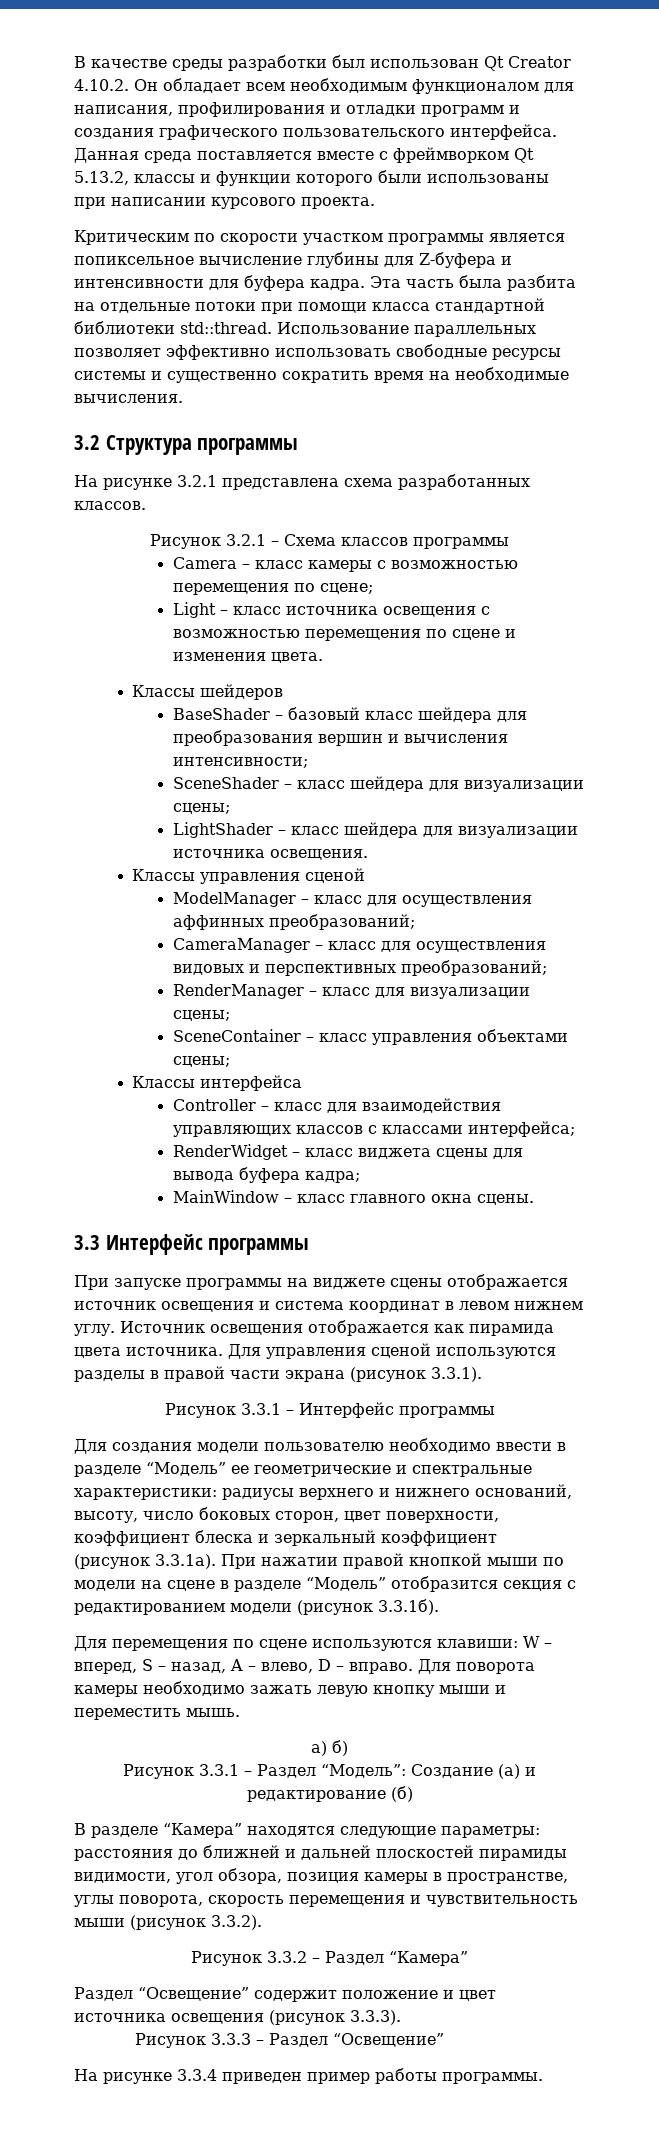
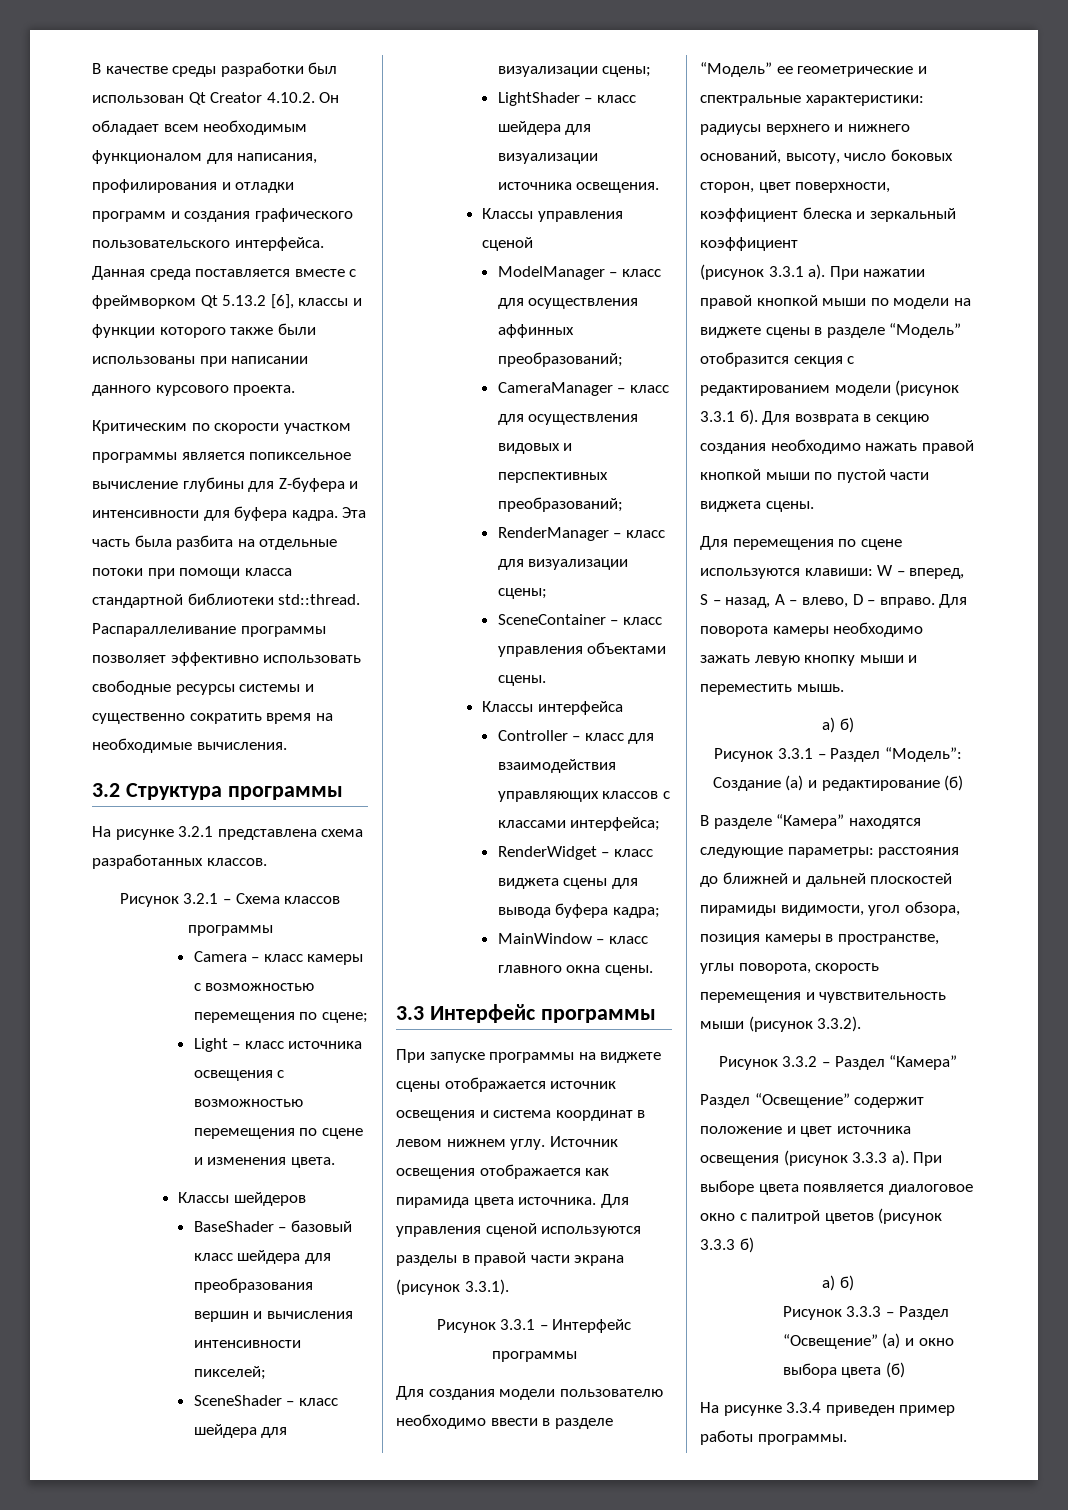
- Данная среда поставляется вместе с фреймворком Qt 5.13.2, классы и функции которого были использованы при написании курсового проекта.
+ Данная среда поставляется вместе с фреймворком Qt 5.13.2 [6], классы и функции которого также были использованы при написании данного курсового проекта.
- Использование параллельных позволяет эффективно использовать свободные ресурсы системы и существенно сократить время на необходимые вычисления.
+ Распараллеливание программы позволяет эффективно использовать свободные ресурсы системы и существенно сократить время на необходимые вычисления.
- BaseShader – базовый класс шейдера для преобразования вершин и вычисления интенсивности;
+ BaseShader – базовый класс шейдера для преобразования вершин и вычисления интенсивности пикселей;
- SceneContainer – класс управления объектами сцены;
+ SceneContainer – класс управления объектами сцены.
- (рисунок 3.3.1а). При нажатии правой кнопкой мыши по модели на сцене в разделе “Модель” отобразится секция с редактированием модели (рисунок 3.3.1б).
+ (рисунок 3.3.1 а). При нажатии правой кнопкой мыши по модели на виджете сцены в разделе “Модель” отобразится секция с редактированием модели (рисунок 3.3.1 б). Для возврата в секцию создания необходимо нажать правой кнопкой мыши по пустой части виджета сцены.
- Раздел “Освещение” содержит положение и цвет источника освещения (рисунок 3.3.3).
+ Раздел “Освещение” содержит положение и цвет источника освещения (рисунок 3.3.3 а). При выборе цвета появляется диалоговое окно с палитрой цветов (рисунок 3.3.3 б)
+ а) б)
- Рисунок 3.3.3 – Раздел “Освещение”
+ Рисунок 3.3.3 – Раздел “Освещение” (а) и окно выбора цвета (б)

